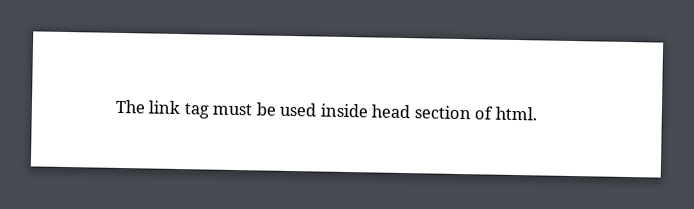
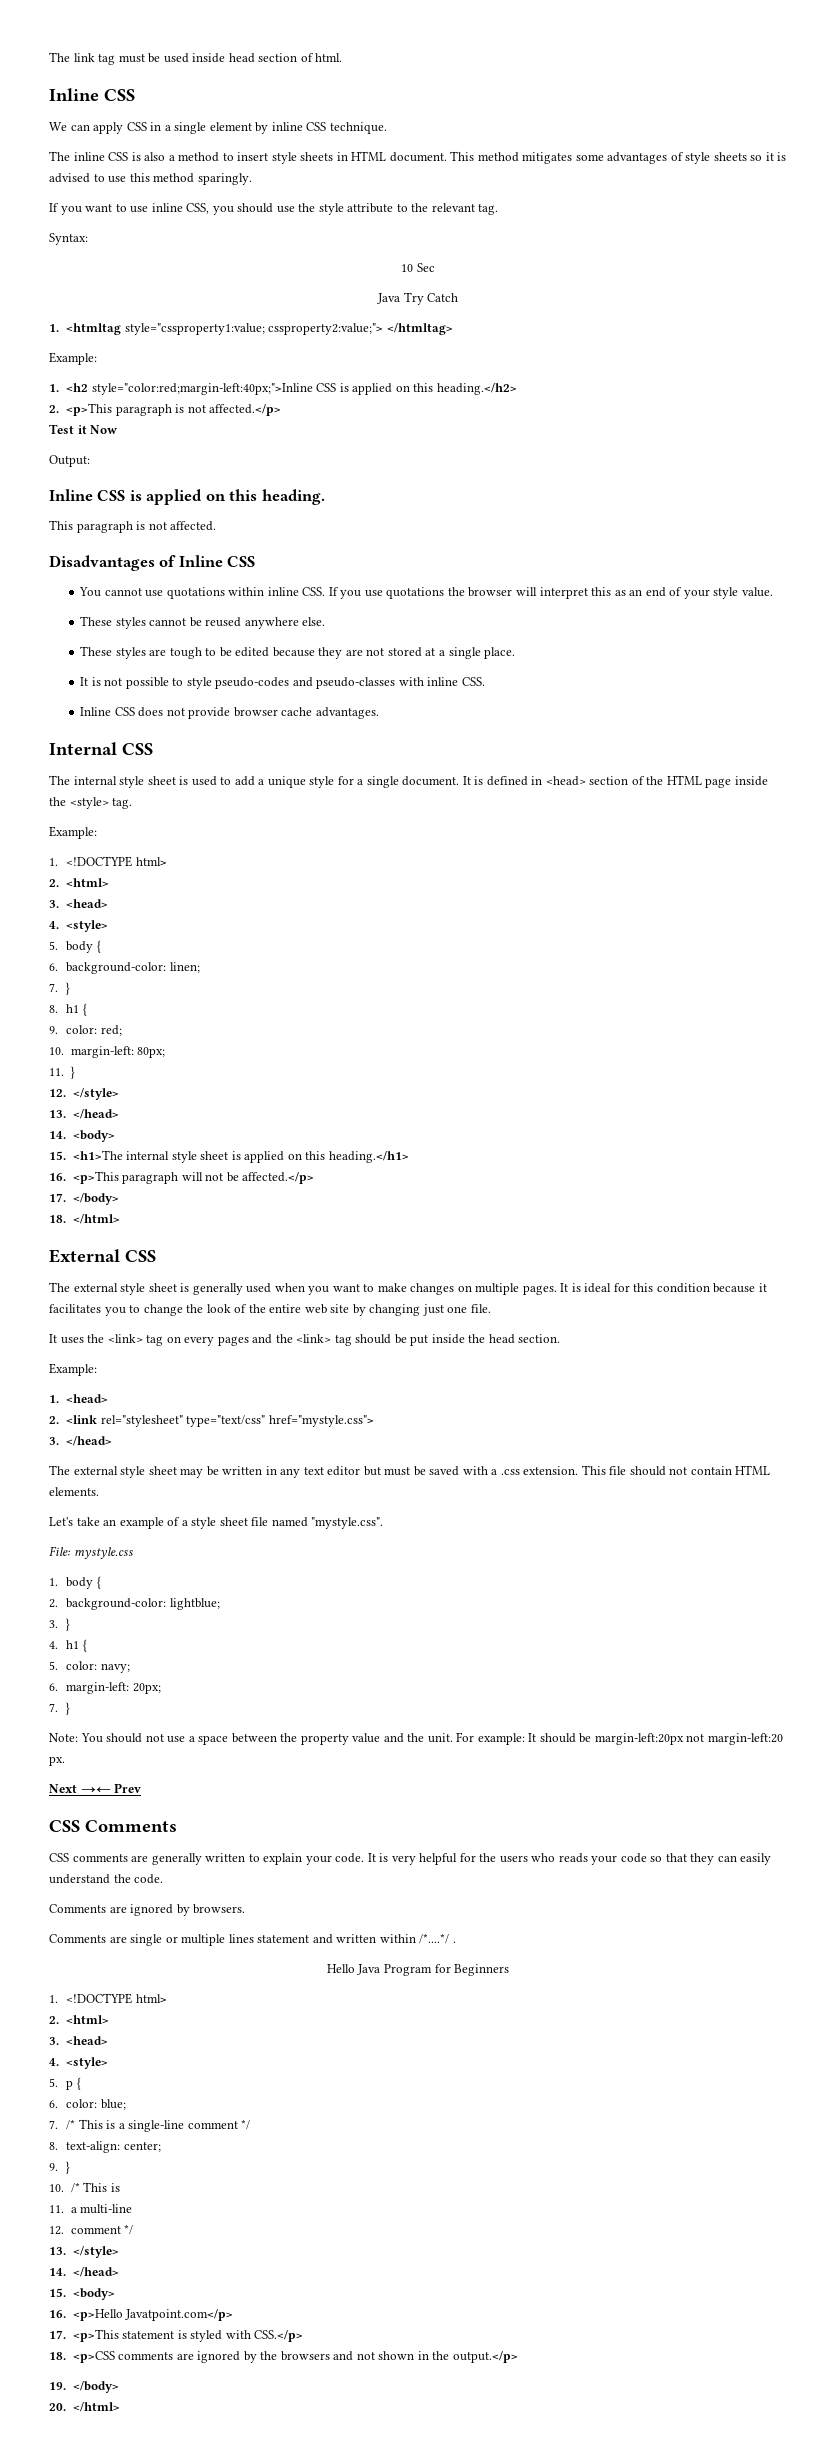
  The link tag must be used inside head section of html.
+ Inline CSS
+ We can apply CSS in a single element by inline CSS technique.
+ The inline CSS is also a method to insert style sheets in HTML document. This method mitigates some advantages of style sheets so it is advised to use this method sparingly.
+ If you want to use inline CSS, you should use the style attribute to the relevant tag.
+ Syntax:
+ 10 Sec
+ Java Try Catch
+ 1. <htmltag style="cssproperty1:value; cssproperty2:value;"> </htmltag>
+ Example:
+ 1. <h2 style="color:red;margin-left:40px;">Inline CSS is applied on this heading.</h2>
+ 2. <p>This paragraph is not affected.</p>
+ Test it Now
+ Output:
+ Inline CSS is applied on this heading.
+ This paragraph is not affected.
+ Disadvantages of Inline CSS
+ You cannot use quotations within inline CSS. If you use quotations the browser will interpret this as an end of your style value.
+ These styles cannot be reused anywhere else.
+ These styles are tough to be edited because they are not stored at a single place.
+ It is not possible to style pseudo-codes and pseudo-classes with inline CSS.
+ Inline CSS does not provide browser cache advantages.
+ Internal CSS
+ The internal style sheet is used to add a unique style for a single document. It is defined in <head> section of the HTML page inside the <style> tag.
+ Example:
+ 1. <!DOCTYPE html>
+ 2. <html>
+ 3. <head>
+ 4. <style>
+ 5. body {
+ 6. background-color: linen;
+ 7. }
+ 8. h1 {
+ 9. color: red;
+ 10. margin-left: 80px;
+ 11. }
+ 12. </style>
+ 13. </head>
+ 14. <body>
+ 15. <h1>The internal style sheet is applied on this heading.</h1>
+ 16. <p>This paragraph will not be affected.</p>
+ 17. </body>
+ 18. </html>
+ External CSS
+ The external style sheet is generally used when you want to make changes on multiple pages. It is ideal for this condition because it facilitates you to change the look of the entire web site by changing just one file.
+ It uses the <link> tag on every pages and the <link> tag should be put inside the head section.
+ Example:
+ 1. <head>
+ 2. <link rel="stylesheet" type="text/css" href="mystyle.css">
+ 3. </head>
+ The external style sheet may be written in any text editor but must be saved with a .css extension. This file should not contain HTML elements.
+ Let's take an example of a style sheet file named "mystyle.css".
+ File: mystyle.css
+ 1. body {
+ 2. background-color: lightblue;
+ 3. }
+ 4. h1 {
+ 5. color: navy;
+ 6. margin-left: 20px;
+ 7. }
+ Note: You should not use a space between the property value and the unit. For example: It should be margin-left:20px not margin-left:20 px.
+ Next →← Prev
+ CSS Comments
+ CSS comments are generally written to explain your code. It is very helpful for the users who reads your code so that they can easily understand the code.
+ Comments are ignored by browsers.
+ Comments are single or multiple lines statement and written within /*....*/ .
+ Hello Java Program for Beginners
+ 1. <!DOCTYPE html>
+ 2. <html>
+ 3. <head>
+ 4. <style>
+ 5. p {
+ 6. color: blue;
+ 7. /* This is a single-line comment */
+ 8. text-align: center;
+ 9. }
+ 10. /* This is
+ 11. a multi-line
+ 12. comment */
+ 13. </style>
+ 14. </head>
+ 15. <body>
+ 16. <p>Hello Javatpoint.com</p>
+ 17. <p>This statement is styled with CSS.</p>
+ 18. <p>CSS comments are ignored by the browsers and not shown in the output.</p>
+ 19. </body>
+ 20. </html>

